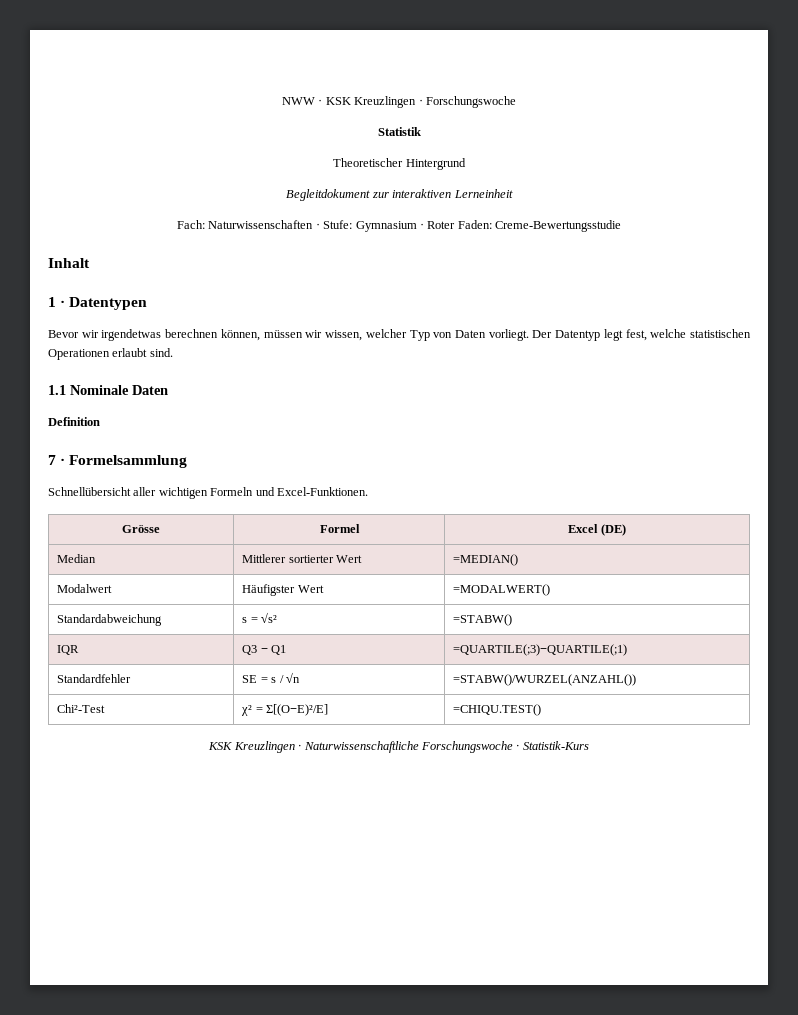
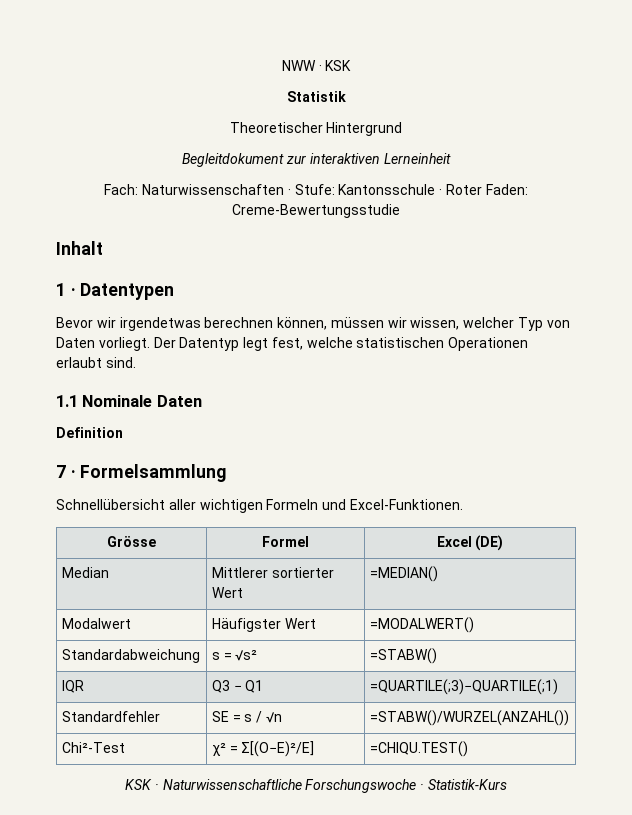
- NWW · KSK Kreuzlingen · Forschungswoche
+ NWW · KSK
- Fach: Naturwissenschaften · Stufe: Gymnasium · Roter Faden: Creme-Bewertungsstudie
+ Fach: Naturwissenschaften · Stufe: Kantonsschule · Roter Faden: Creme-Bewertungsstudie
- KSK Kreuzlingen · Naturwissenschaftliche Forschungswoche · Statistik-Kurs
+ KSK · Naturwissenschaftliche Forschungswoche · Statistik-Kurs

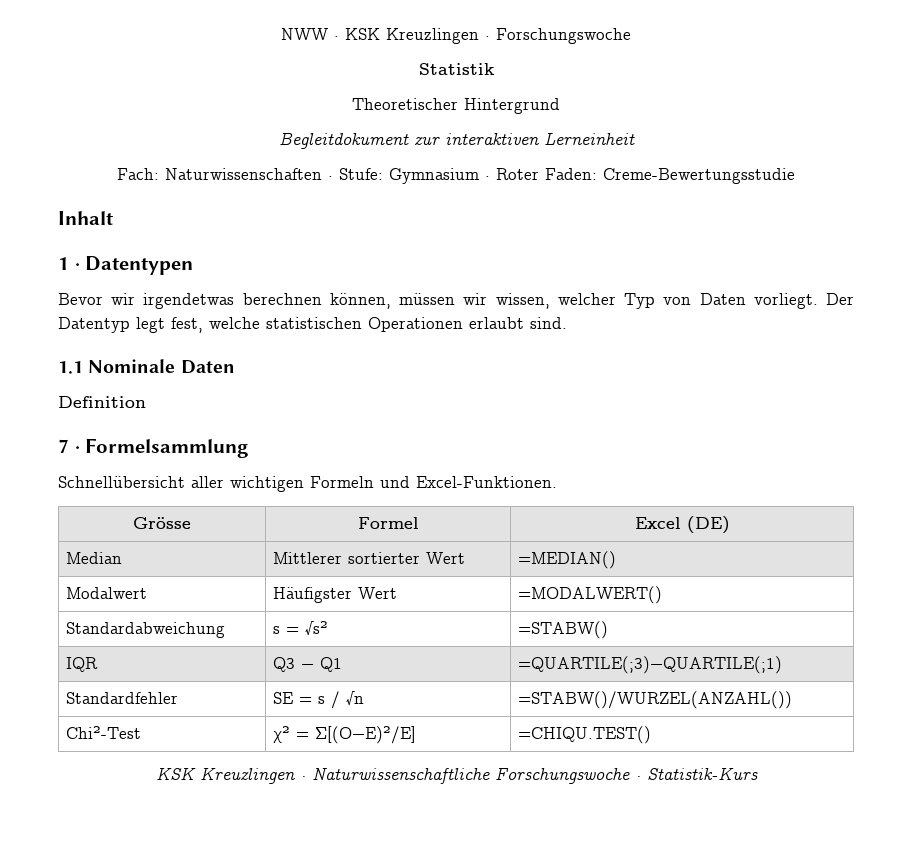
- NWW · KSK
+ NWW · KSK Kreuzlingen · Forschungswoche
- Fach: Naturwissenschaften · Stufe: Kantonsschule · Roter Faden: Creme-Bewertungsstudie
+ Fach: Naturwissenschaften · Stufe: Gymnasium · Roter Faden: Creme-Bewertungsstudie
- KSK · Naturwissenschaftliche Forschungswoche · Statistik-Kurs
+ KSK Kreuzlingen · Naturwissenschaftliche Forschungswoche · Statistik-Kurs

